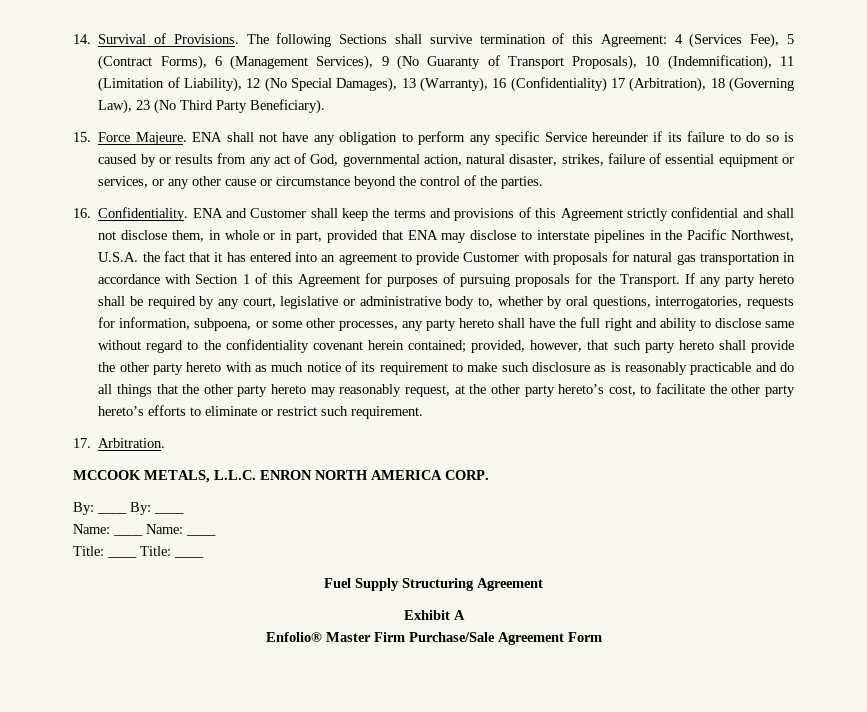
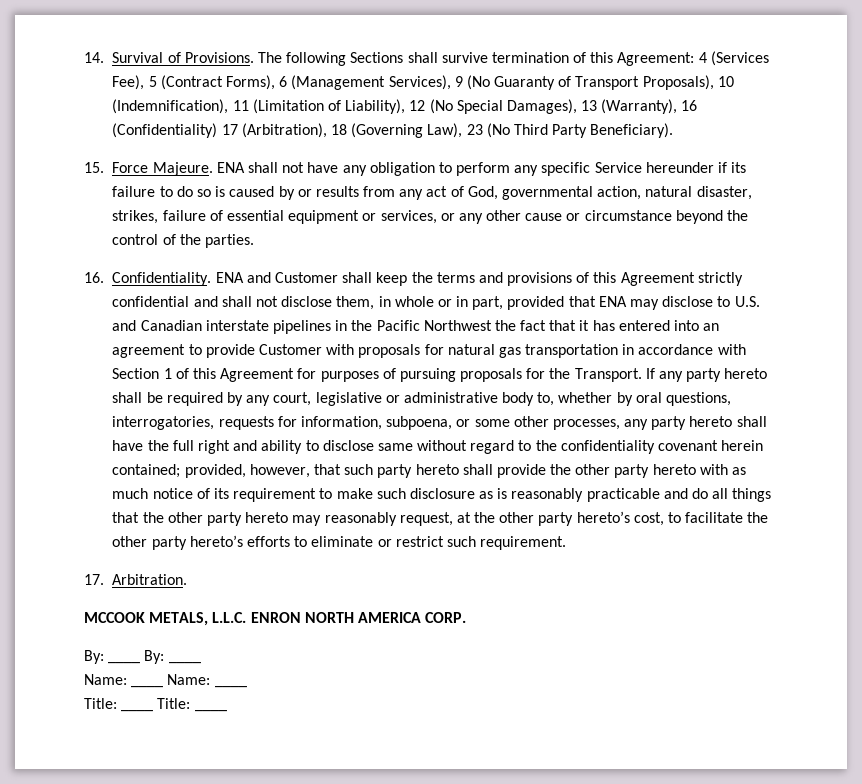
- ENA and Customer shall keep the terms and provisions of this Agreement strictly confidential and shall not disclose them, in whole or in part, provided that ENA may disclose to interstate pipelines in the Pacific Northwest, U.S.A. the fact that it has entered into an agreement to provide Customer with proposals for natural gas transportation in accordance with Section 1 of this Agreement for purposes of pursuing proposals for the Transport.
+ ENA and Customer shall keep the terms and provisions of this Agreement strictly confidential and shall not disclose them, in whole or in part, provided that ENA may disclose to U.S. and Canadian interstate pipelines in the Pacific Northwest the fact that it has entered into an agreement to provide Customer with proposals for natural gas transportation in accordance with Section 1 of this Agreement for purposes of pursuing proposals for the Transport.
- Fuel Supply Structuring Agreement
- Exhibit A
- Enfolio® Master Firm Purchase/Sale Agreement Form

